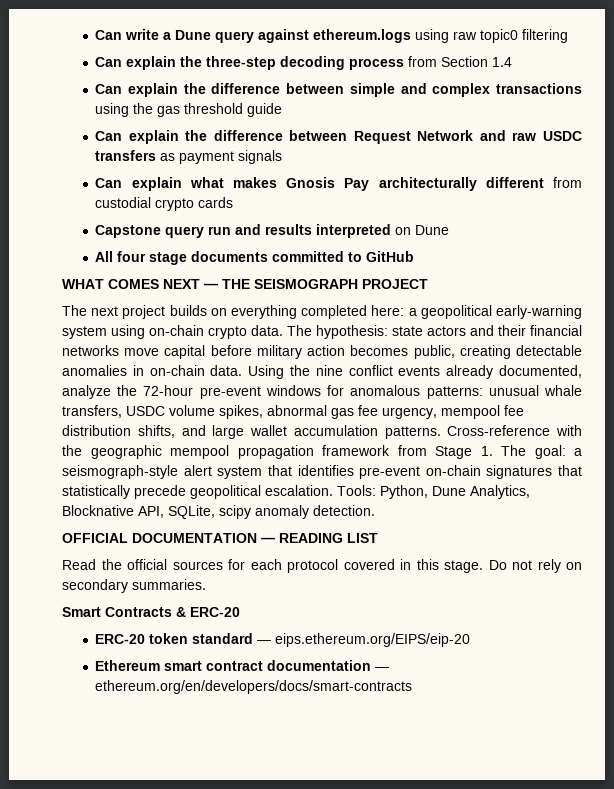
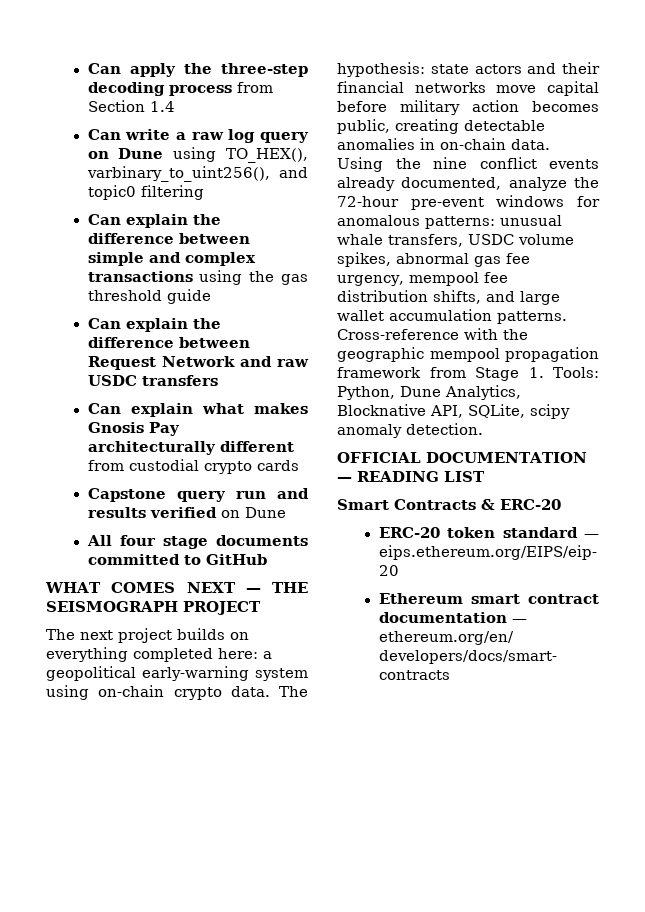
- Can write a Dune query against ethereum.logs using raw topic0 filtering
- Can explain the three-step decoding process from Section 1.4
+ Can apply the three-step decoding process from Section 1.4
+ Can write a raw log query on Dune using TO_HEX(), varbinary_to_uint256(), and topic0 filtering
- Can explain the difference between Request Network and raw USDC transfers as payment signals
+ Can explain the difference between Request Network and raw USDC transfers
- Capstone query run and results interpreted on Dune
+ Capstone query run and results verified on Dune
- Cross-reference with the geographic mempool propagation framework from Stage 1. The goal: a seismograph-style alert system that identifies pre-event on-chain signatures that statistically precede geopolitical escalation. Tools: Python, Dune Analytics, Blocknative API, SQLite, scipy anomaly detection.
+ Cross-reference with the geographic mempool propagation framework from Stage 1. Tools: Python, Dune Analytics, Blocknative API, SQLite, scipy anomaly detection.
- Read the official sources for each protocol covered in this stage. Do not rely on secondary summaries.

